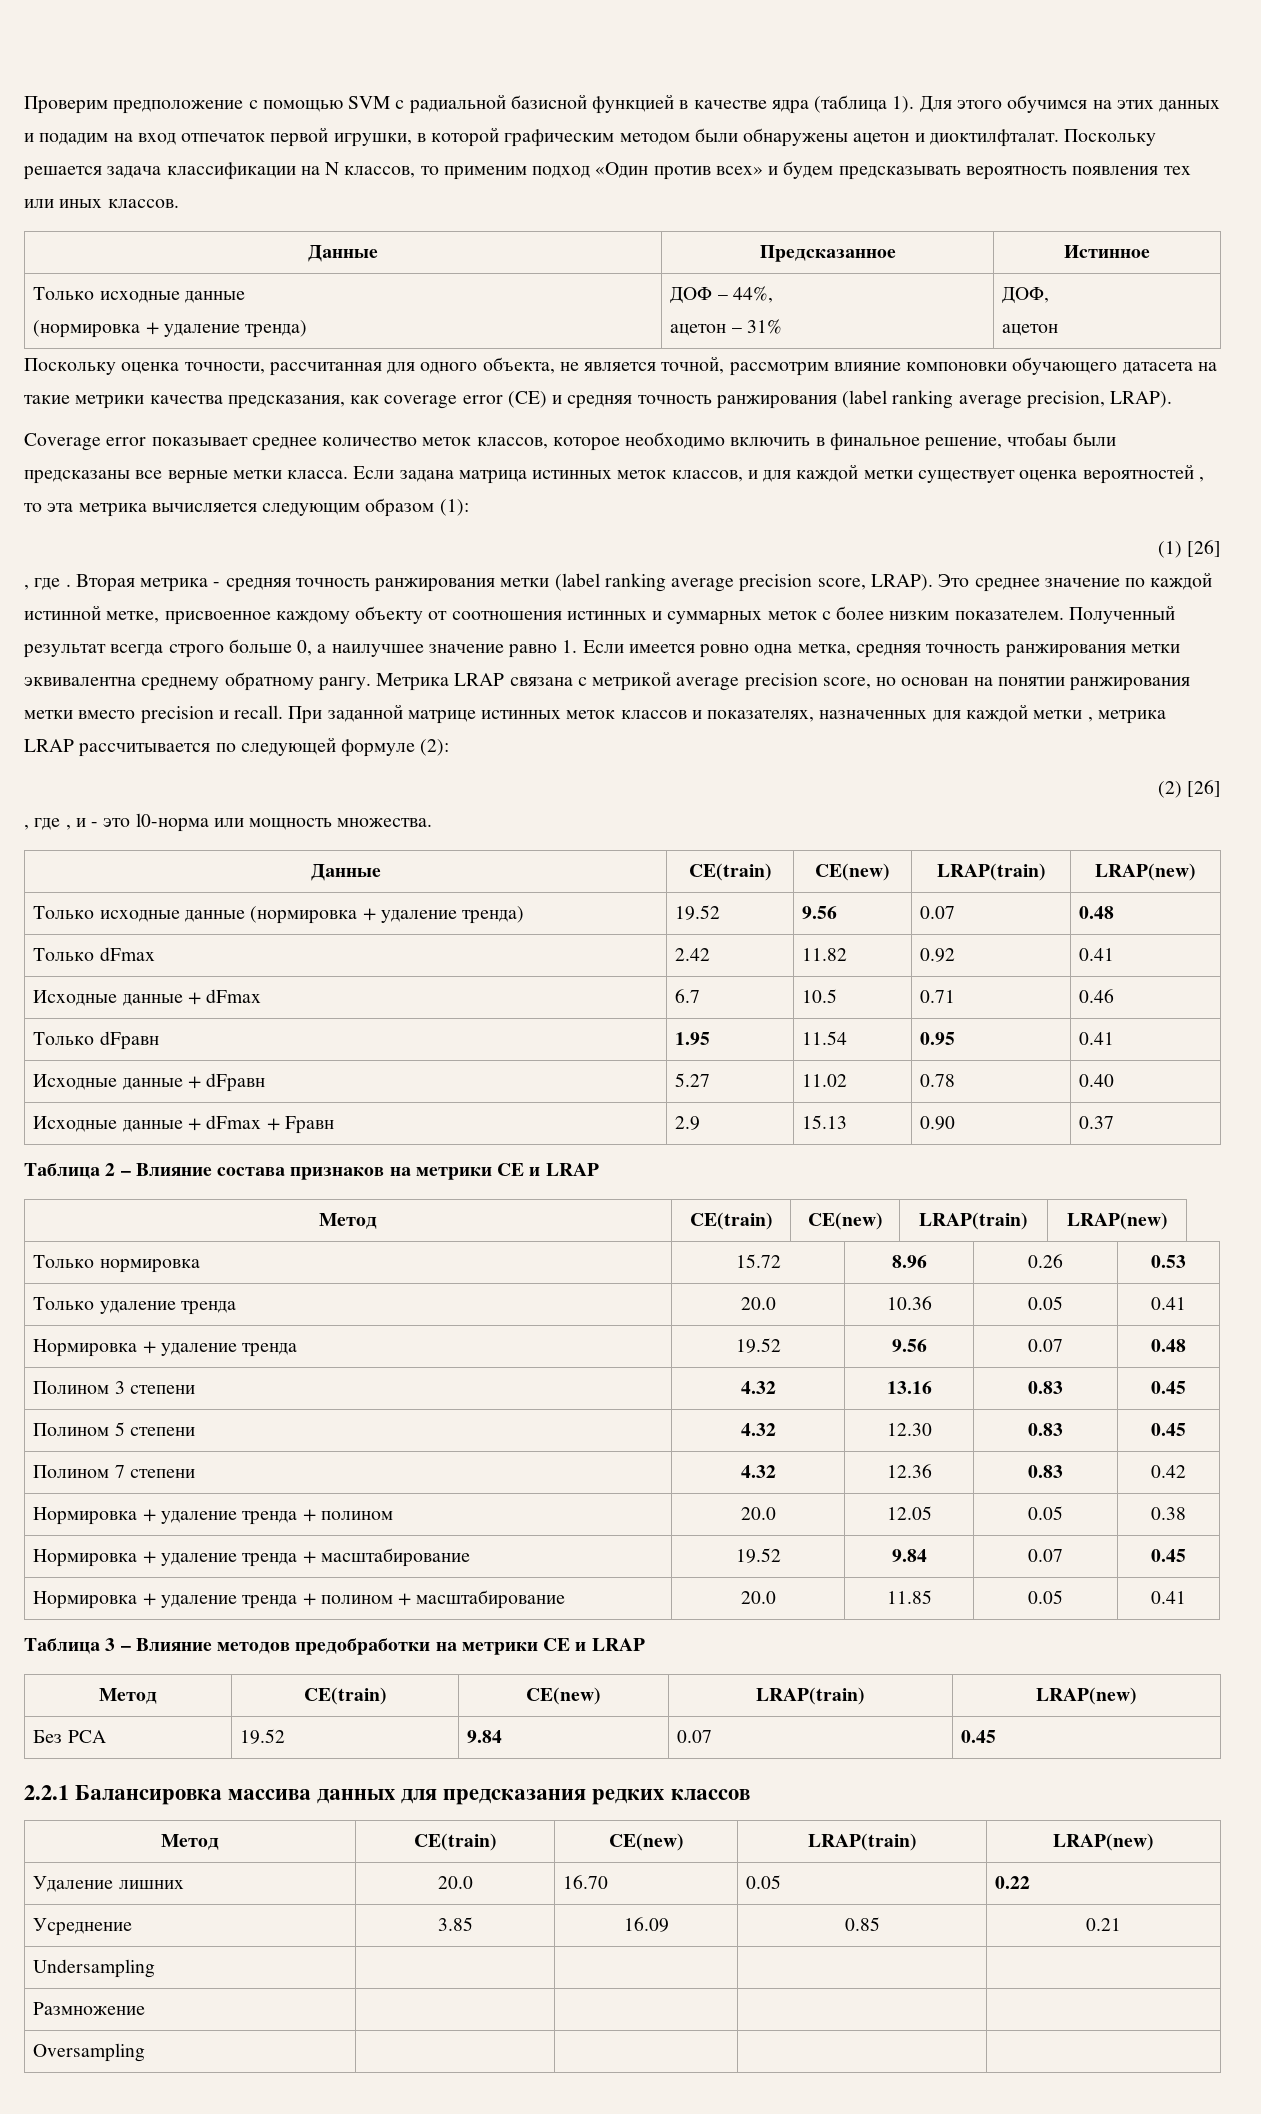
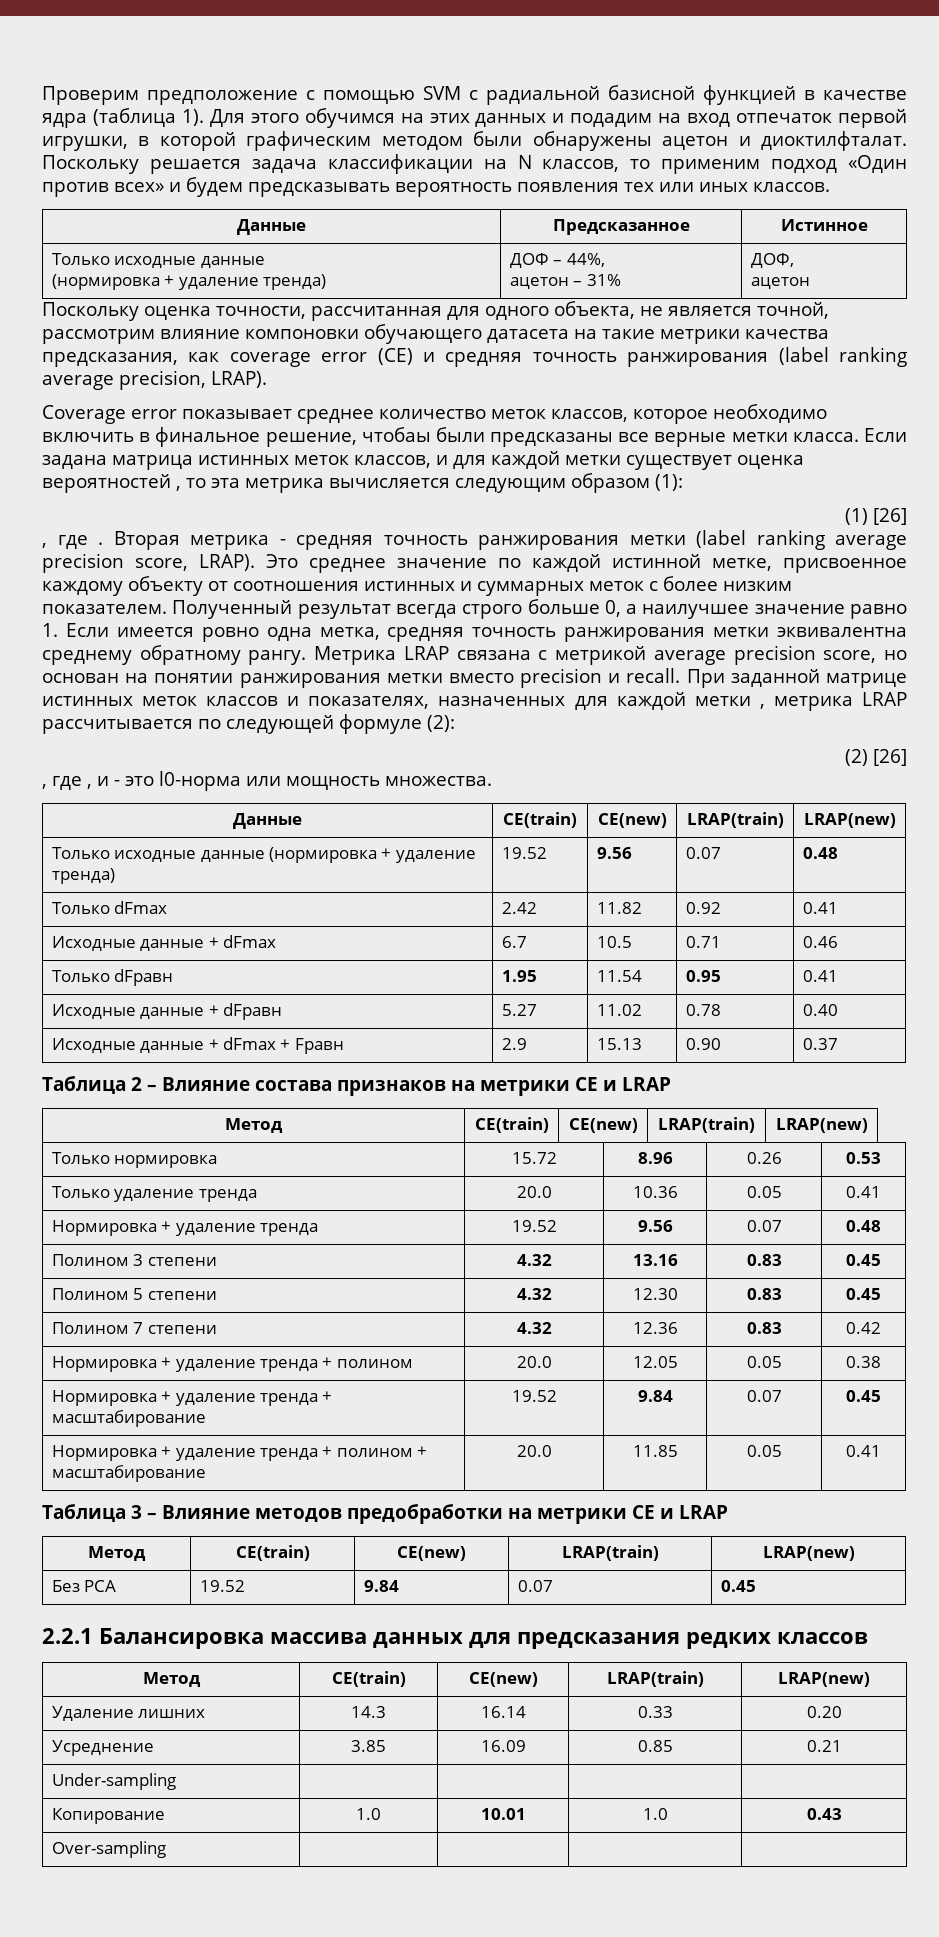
- Удаление лишних | 20.0 | 16.70 | 0.05 | 0.22
+ Удаление лишних | 14.3 | 16.14 | 0.33 | 0.20
- Undersampling | | | |
- Размножение | | | |
- Oversampling | | | |
+ Under-sampling | | | |
+ Копирование | 1.0 | 10.01 | 1.0 | 0.43
+ Over-sampling | | | |

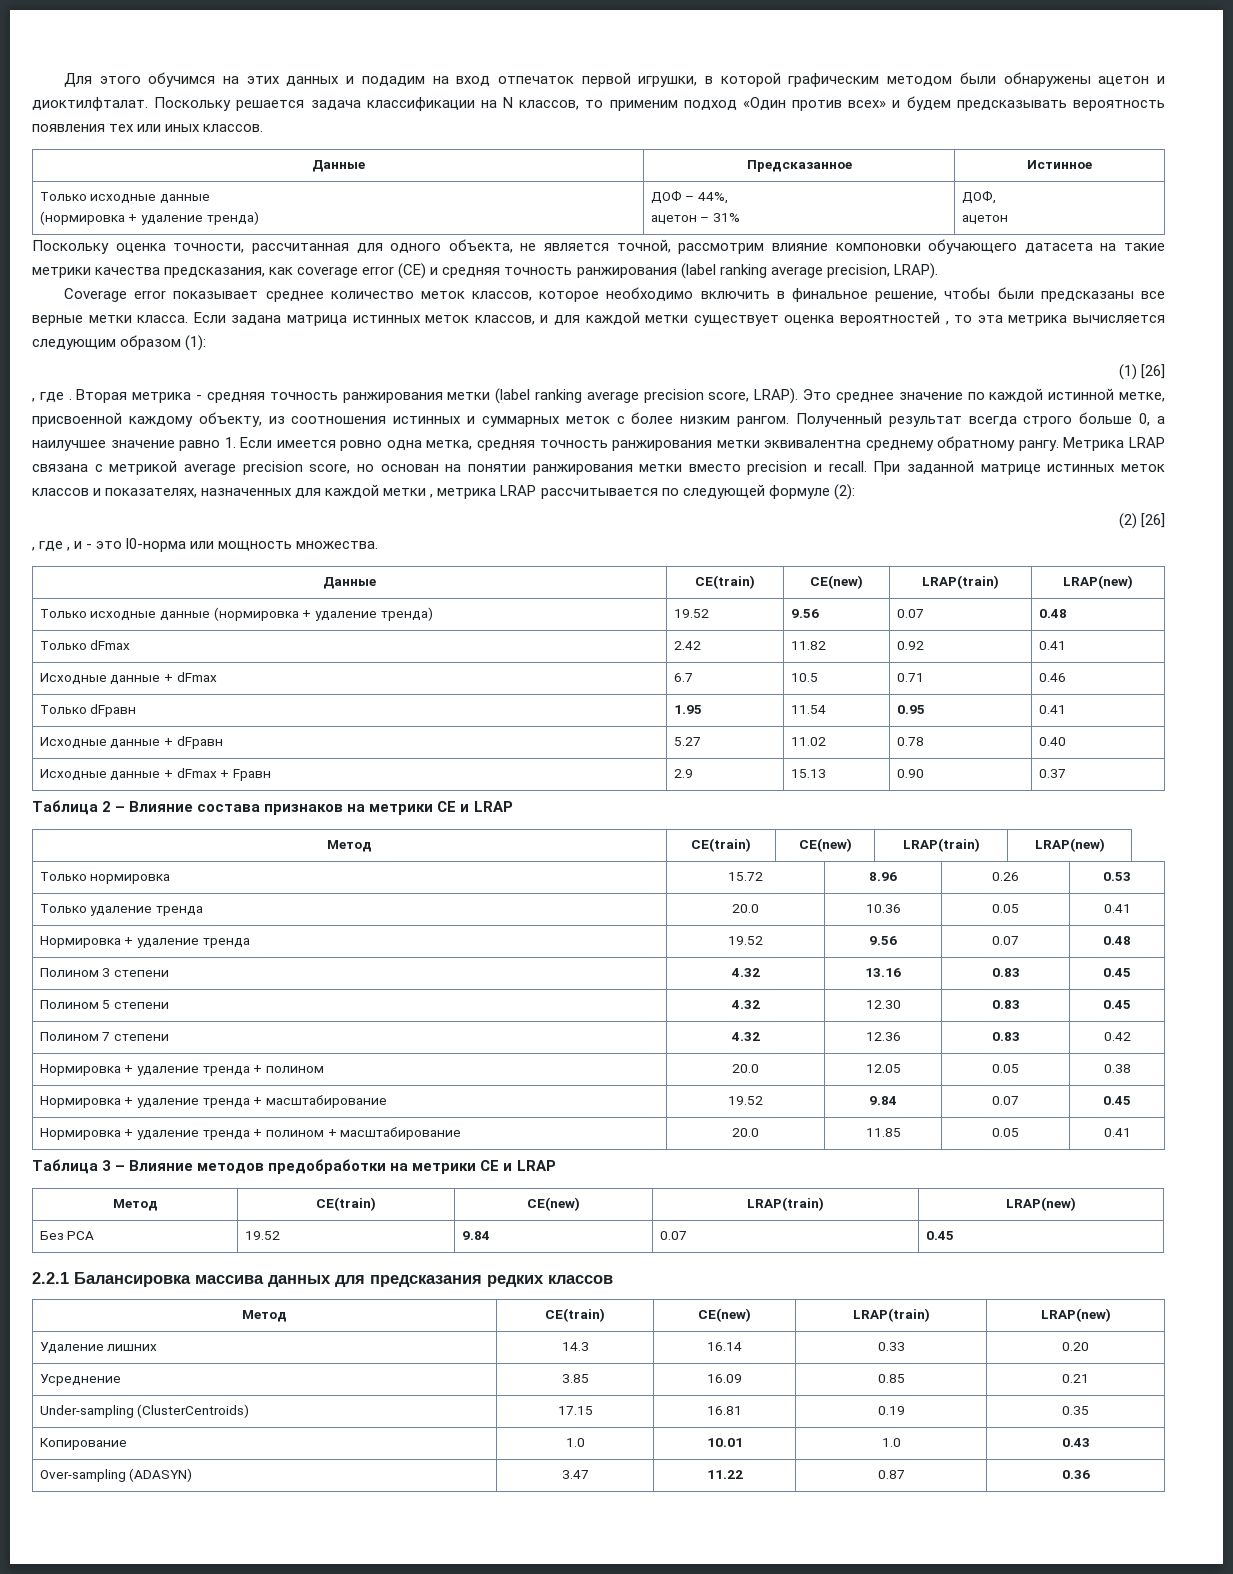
- Проверим предположение с помощью SVM с радиальной базисной функцией в качестве ядра (таблица 1).
- Coverage error показывает среднее количество меток классов, которое необходимо включить в финальное решение, чтобаы были предсказаны все верные метки класса.
+ Coverage error показывает среднее количество меток классов, которое необходимо включить в финальное решение, чтобы были предсказаны все верные метки класса.
- Это среднее значение по каждой истинной метке, присвоенное каждому объекту от соотношения истинных и суммарных меток с более низким показателем.
+ Это среднее значение по каждой истинной метке, присвоенной каждому объекту, из соотношения истинных и суммарных меток с более низким рангом.
- Under-sampling | | | |
+ Under-sampling (ClusterCentroids) | 17.15 | 16.81 | 0.19 | 0.35
- Over-sampling | | | |
+ Over-sampling (ADASYN) | 3.47 | 11.22 | 0.87 | 0.36

